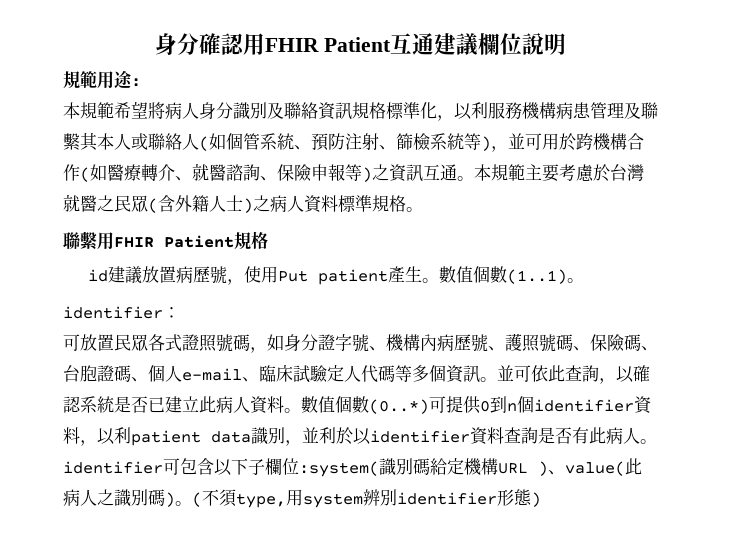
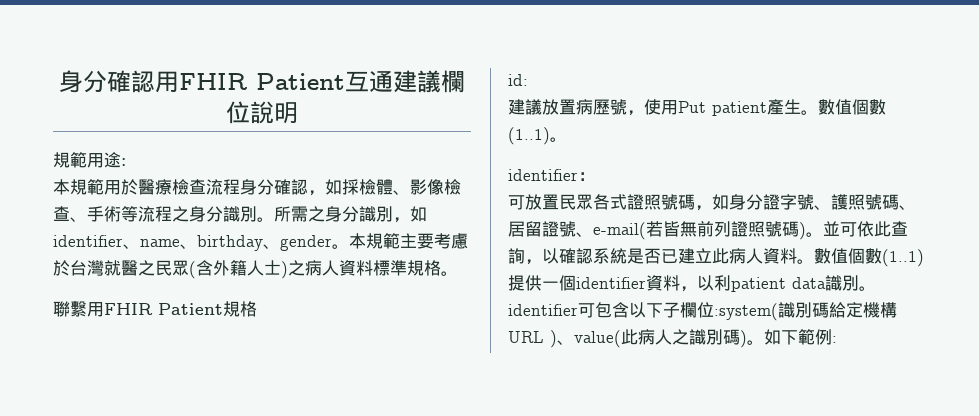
- 本規範希望將病人身分識別及聯絡資訊規格標準化，以利服務機構病患管理及聯繫其本人或聯絡人(如個管系統、預防注射、篩檢系統等)，並可用於跨機構合作(如醫療轉介、就醫諮詢、保險申報等)之資訊互通。
+ 本規範用於醫療檢查流程身分確認，如採檢體、影像檢查、手術等流程之身分識別。所需之身分識別，如identifier、name、birthday、gender。
- id建議放置病歷號，使用Put patient產生。
+ id:
+ 建議放置病歷號，使用Put patient產生。
- 可放置民眾各式證照號碼，如身分證字號、機構內病歷號、護照號碼、保險碼、台胞證碼、個人e-mail、臨床試驗定人代碼等多個資訊。
+ 可放置民眾各式證照號碼，如身分證字號、護照號碼、居留證號、e-mail(若皆無前列證照號碼)。
- 數值個數(0..*)可提供0到n個identifier資料，以利patient data識別，並利於以identifier資料查詢是否有此病人。identifier可包含以下子欄位:system(識別碼給定機構URL )、value(此病人之識別碼)。
+ 數值個數(1..1)提供一個identifier資料，以利patient data識別。identifier可包含以下子欄位:system(識別碼給定機構URL )、value(此病人之識別碼)。
- (不須type,用system辨別identifier形態)
+ 如下範例:

